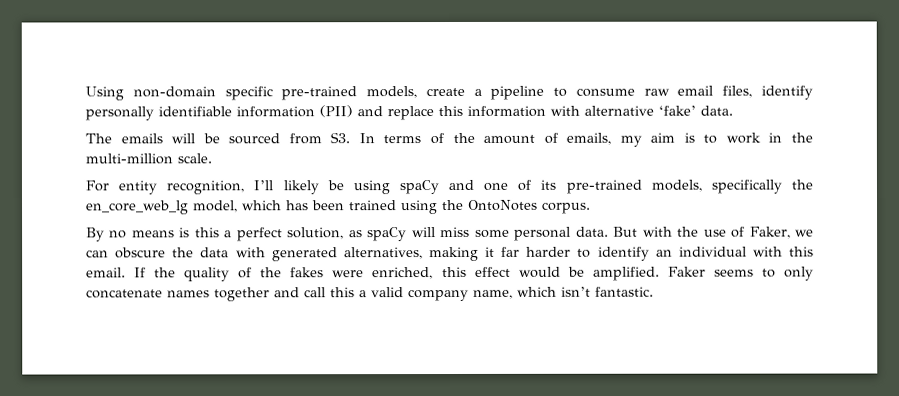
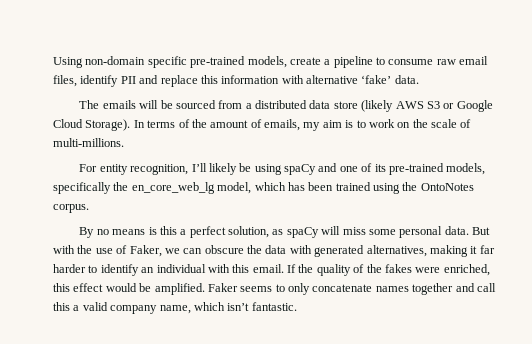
- Using non-domain specific pre-trained models, create a pipeline to consume raw email files, identify personally identifiable information (PII) and replace this information with alternative ‘fake’ data.
+ Using non-domain specific pre-trained models, create a pipeline to consume raw email files, identify PII and replace this information with alternative ‘fake’ data.
- The emails will be sourced from S3. In terms of the amount of emails, my aim is to work in the multi-million scale.
+ The emails will be sourced from a distributed data store (likely AWS S3 or Google Cloud Storage). In terms of the amount of emails, my aim is to work on the scale of multi-millions.

